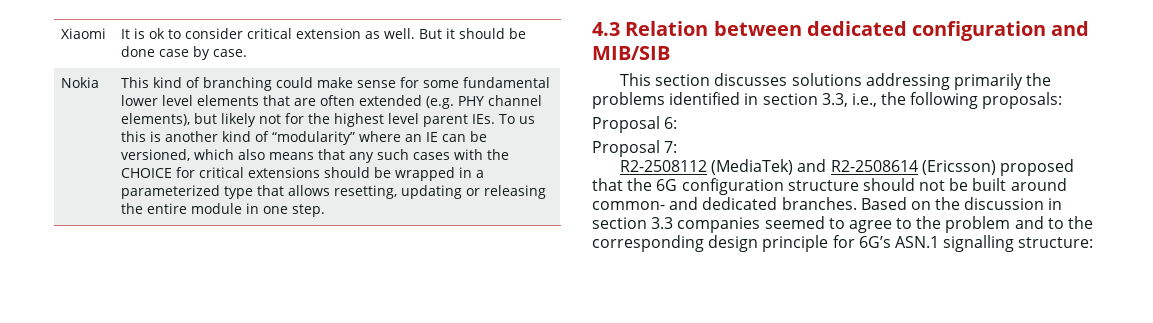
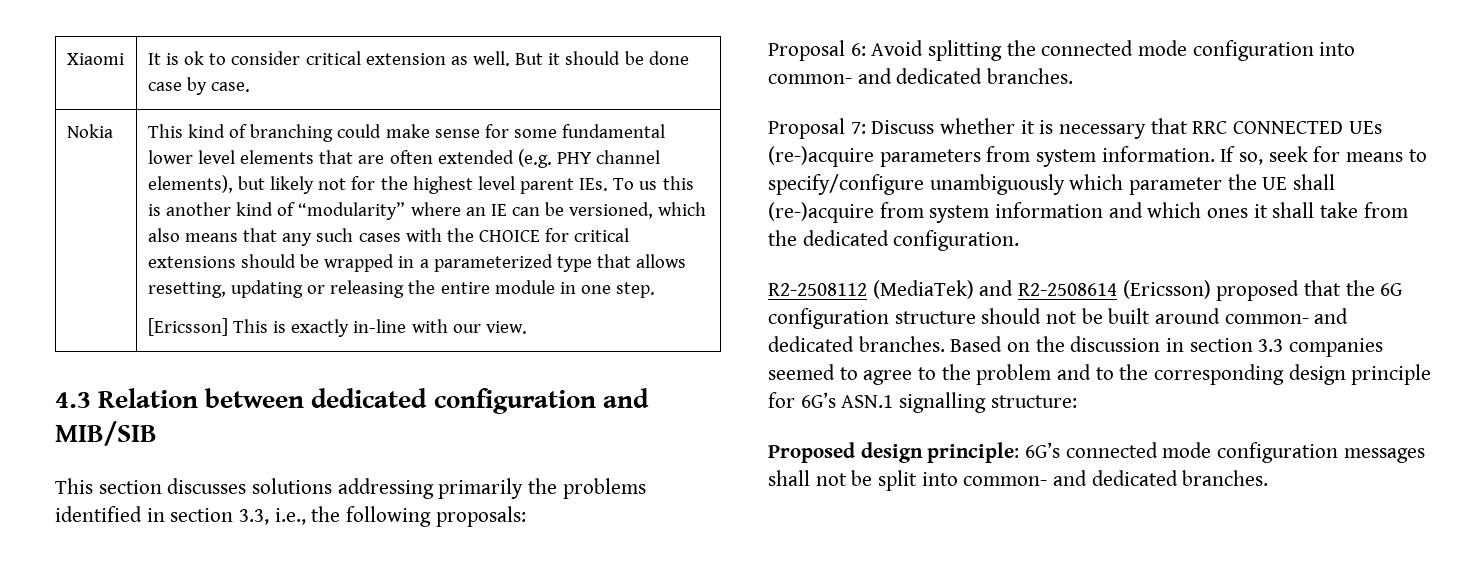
+ [Ericsson] This is exactly in-line with our view.
- Proposal 6:
- Proposal 7:
+ Proposal 6: Avoid splitting the connected mode configuration into common- and dedicated branches.
+ Proposal 7: Discuss whether it is necessary that RRC CONNECTED UEs (re-)acquire parameters from system information. If so, seek for means to specify/configure unambiguously which parameter the UE shall (re-)acquire from system information and which ones it shall take from the dedicated configuration.
+ Proposed design principle: 6G’s connected mode configuration messages shall not be split into common- and dedicated branches.

